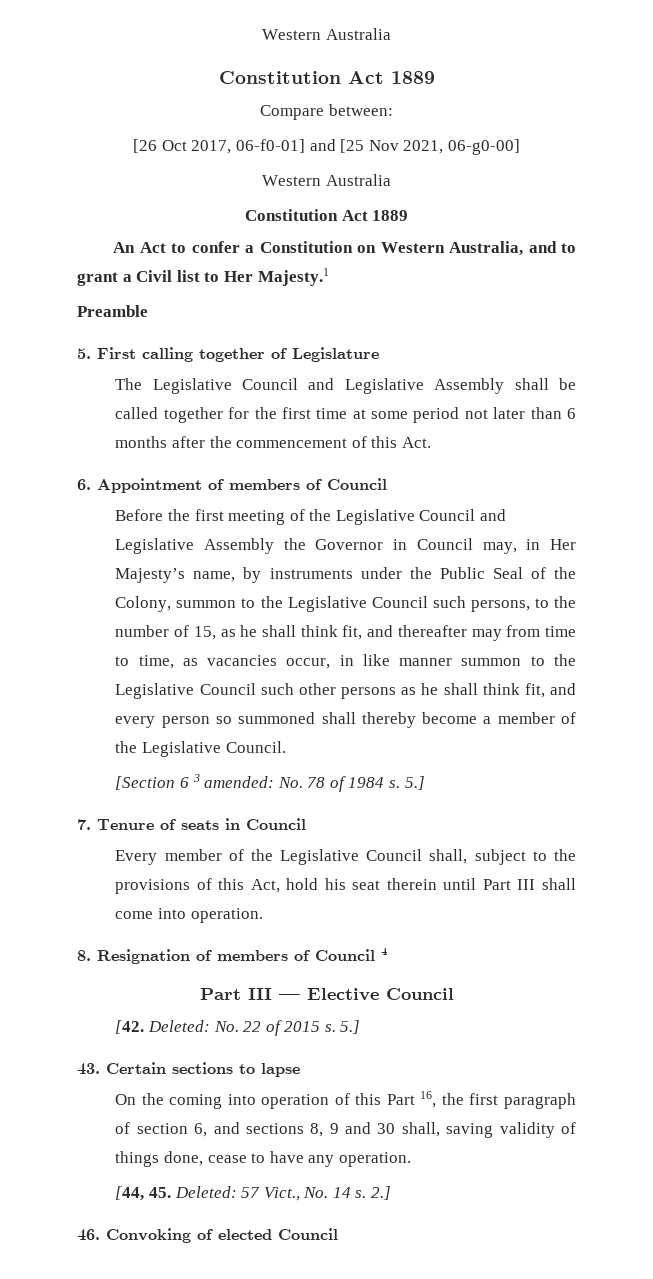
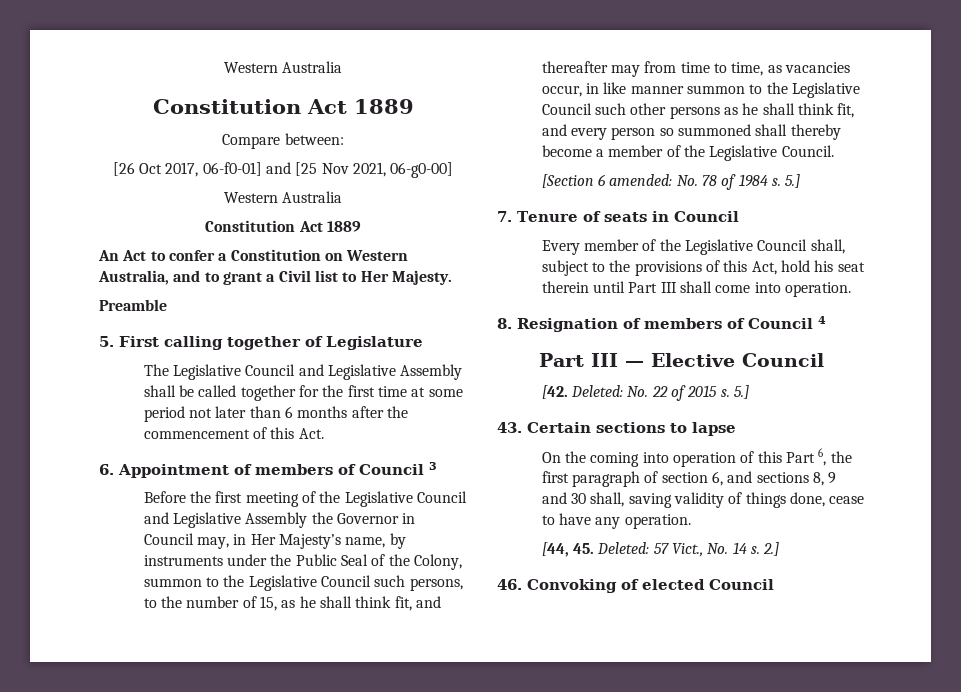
- An Act to confer a Constitution on Western Australia, and to grant a Civil list to Her Majesty.1
+ An Act to confer a Constitution on Western Australia, and to grant a Civil list to Her Majesty.
- 6. Appointment of members of Council
+ 6. Appointment of members of Council 3
- [Section 6 3 amended: No. 78 of 1984 s.
+ [Section 6 amended: No. 78 of 1984 s.
- On the coming into operation of this Part 16, the first paragraph of section 6, and sections 8, 9 and 30 shall, saving validity of things done, cease to have any operation.
+ On the coming into operation of this Part 6, the first paragraph of section 6, and sections 8, 9 and 30 shall, saving validity of things done, cease to have any operation.

